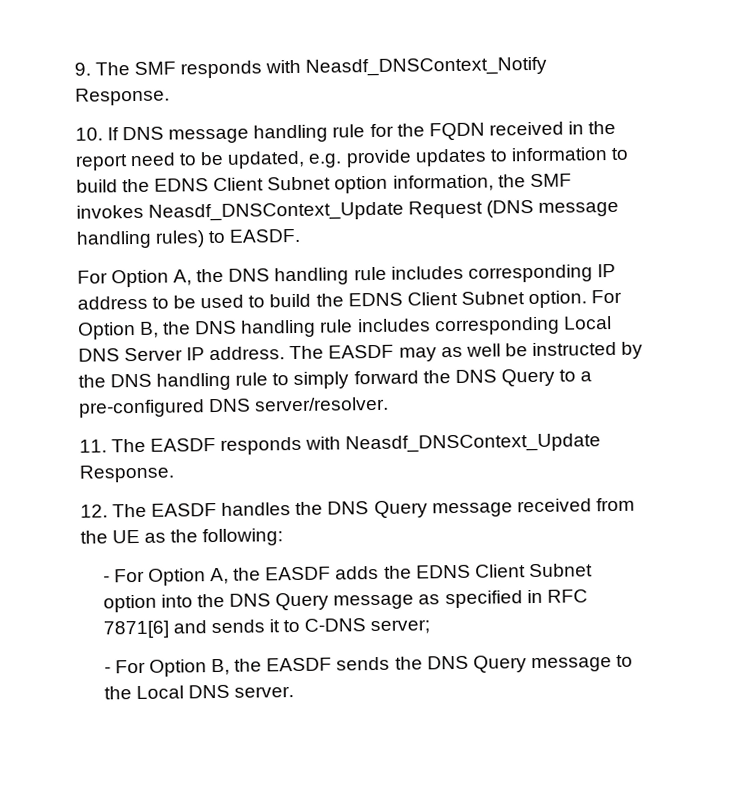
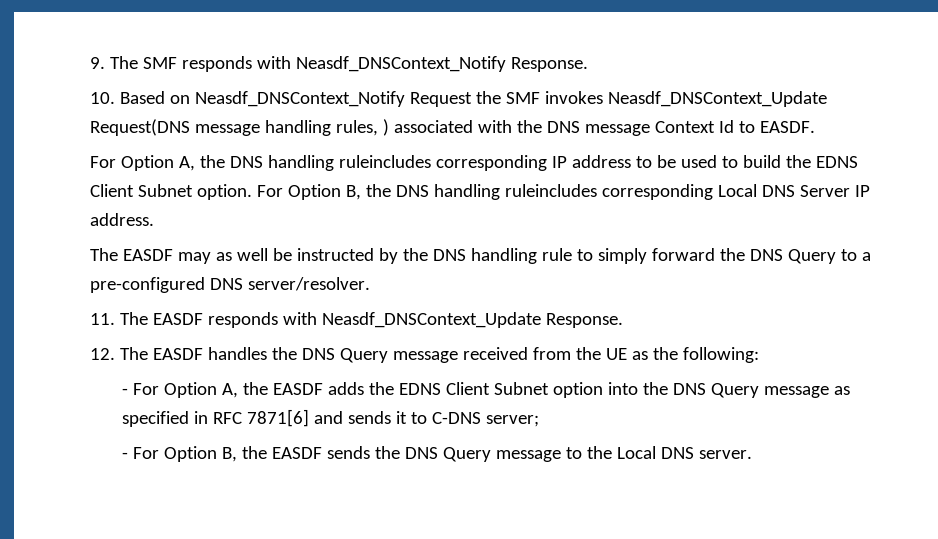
- 10. If DNS message handling rule for the FQDN received in the report need to be updated, e.g. provide updates to information to build the EDNS Client Subnet option information, the SMF invokes Neasdf_DNSContext_Update Request (DNS message handling rules) to EASDF.
+ 10. Based on Neasdf_DNSContext_Notify Request the SMF invokes Neasdf_DNSContext_Update Request(DNS message handling rules, ) associated with the DNS message Context Id to EASDF.
- For Option A, the DNS handling rule includes corresponding IP address to be used to build the EDNS Client Subnet option.
+ For Option A, the DNS handling ruleincludes corresponding IP address to be used to build the EDNS Client Subnet option.
- For Option B, the DNS handling rule includes corresponding Local DNS Server IP address. The EASDF may as well be instructed by the DNS handling rule to simply forward the DNS Query to a pre-configured DNS server/resolver.
+ For Option B, the DNS handling ruleincludes corresponding Local DNS Server IP address.
+ The EASDF may as well be instructed by the DNS handling rule to simply forward the DNS Query to a pre-configured DNS server/resolver.

